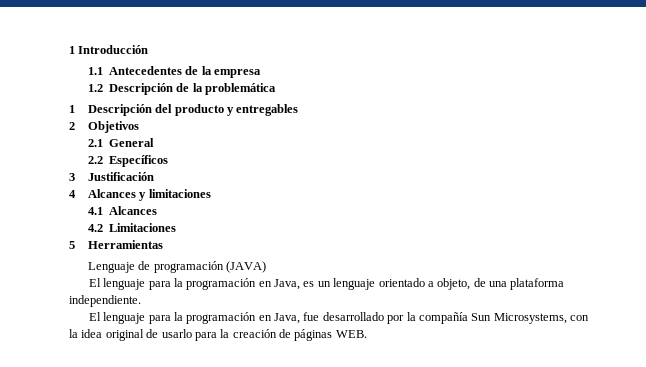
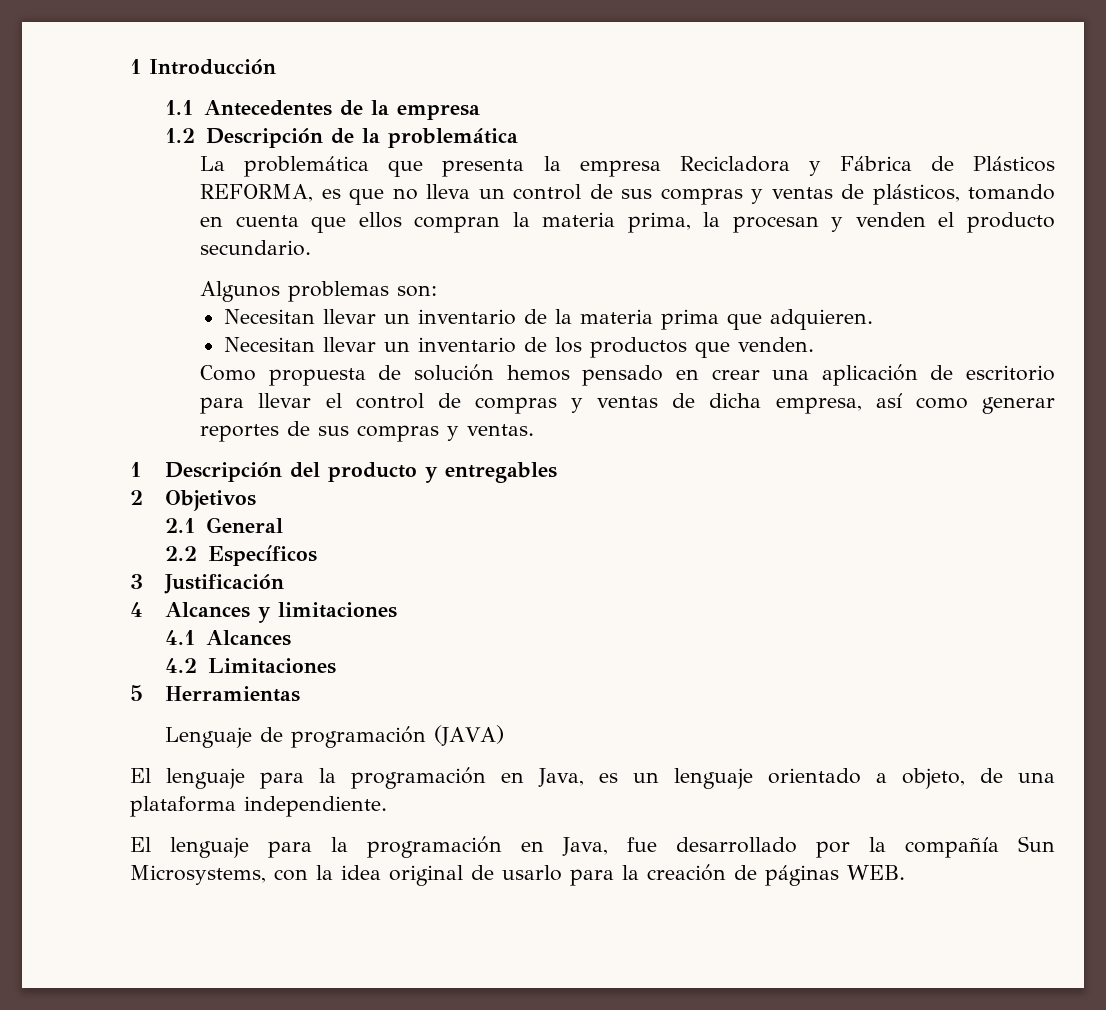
+ La problemática que presenta la empresa Recicladora y Fábrica de Plásticos REFORMA, es que no lleva un control de sus compras y ventas de plásticos, tomando en cuenta que ellos compran la materia prima, la procesan y venden el producto secundario.
+ Algunos problemas son:
+ Necesitan llevar un inventario de la materia prima que adquieren.
+ Necesitan llevar un inventario de los productos que venden.
+ Como propuesta de solución hemos pensado en crear una aplicación de escritorio para llevar el control de compras y ventas de dicha empresa, así como generar reportes de sus compras y ventas.

